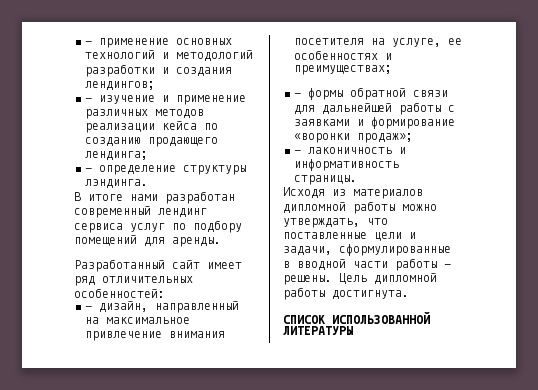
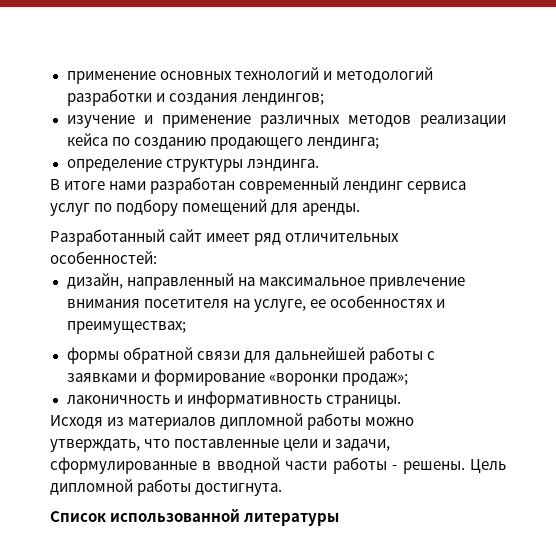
- - применение основных технологий и методологий разработки и создания лендингов;
+ применение основных технологий и методологий разработки и создания лендингов;
- - изучение и применение различных методов реализации кейса по созданию продающего лендинга;
+ изучение и применение различных методов реализации кейса по созданию продающего лендинга;
- - определение структуры лэндинга.
+ определение структуры лэндинга.
- - дизайн, направленный на максимальное привлечение внимания посетителя на услуге, ее особенностях и преимуществах;
+ дизайн, направленный на максимальное привлечение внимания посетителя на услуге, ее особенностях и преимуществах;
- - формы обратной связи для дальнейшей работы с заявками и формирование «воронки продаж»;
+ формы обратной связи для дальнейшей работы с заявками и формирование «воронки продаж»;
- - лаконичность и информативность страницы.
+ лаконичность и информативность страницы.
- СПИСОК ИСПОЛЬЗОВАННОЙ ЛИТЕРАТУРЫ
+ Список использованной литературы

